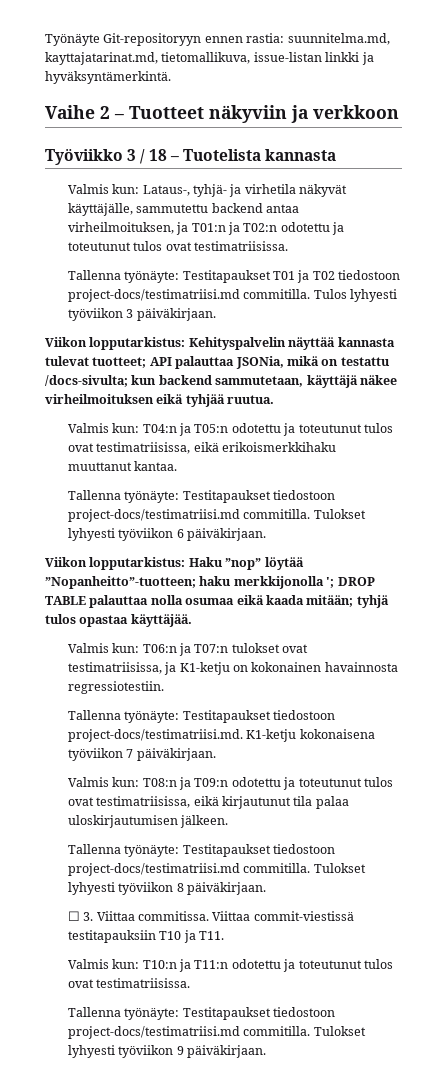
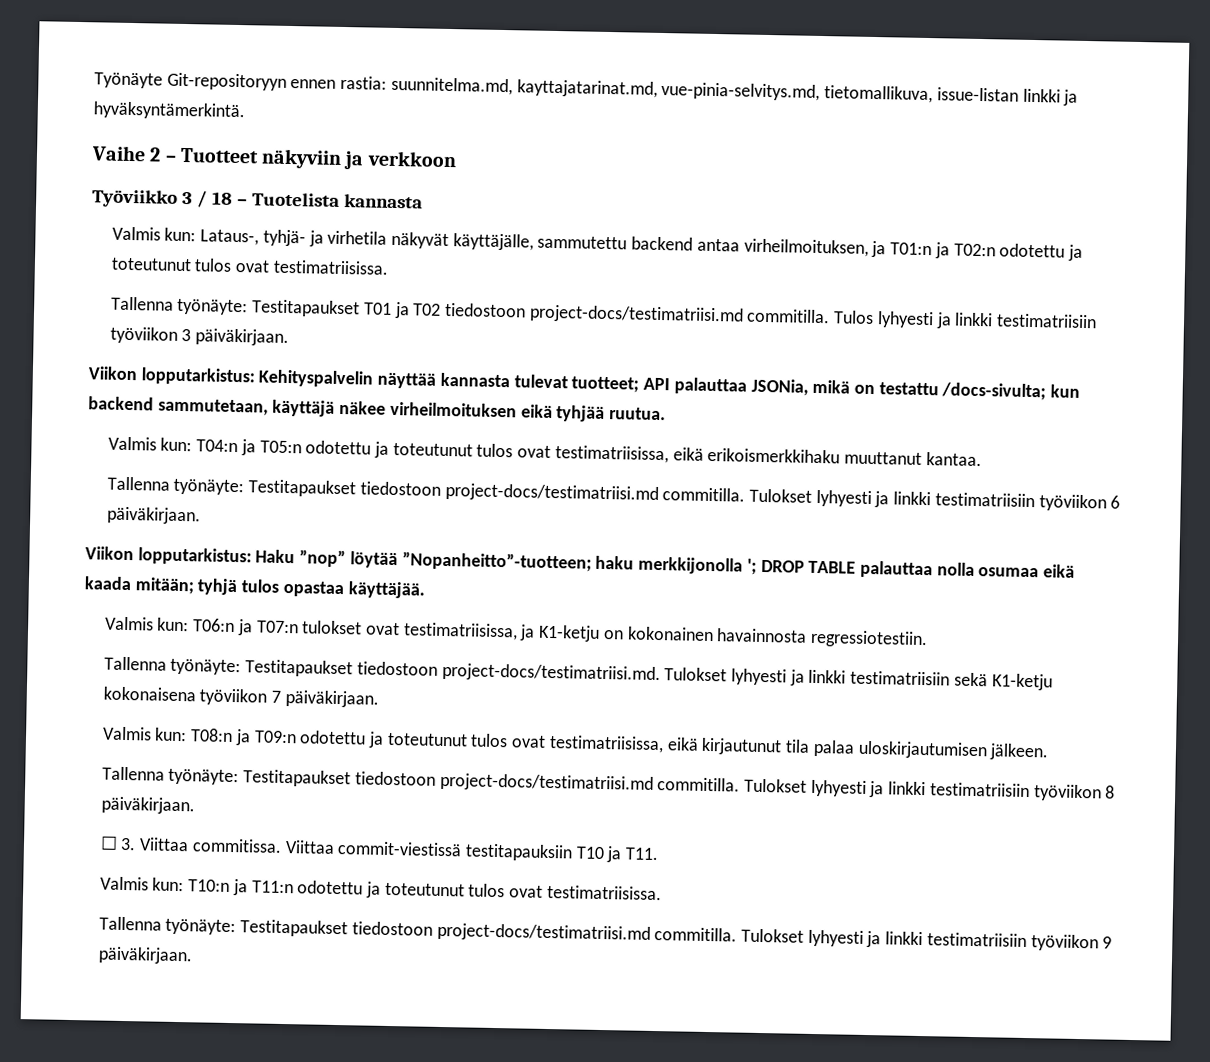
- Työnäyte Git-repositoryyn ennen rastia: suunnitelma.md, kayttajatarinat.md, tietomallikuva, issue-listan linkki ja hyväksyntämerkintä.
+ Työnäyte Git-repositoryyn ennen rastia: suunnitelma.md, kayttajatarinat.md, vue-pinia-selvitys.md, tietomallikuva, issue-listan linkki ja hyväksyntämerkintä.
- Tulos lyhyesti työviikon 3 päiväkirjaan.
+ Tulos lyhyesti ja linkki testimatriisiin työviikon 3 päiväkirjaan.
- Tulokset lyhyesti työviikon 6 päiväkirjaan.
+ Tulokset lyhyesti ja linkki testimatriisiin työviikon 6 päiväkirjaan.
- Tallenna työnäyte: Testitapaukset tiedostoon project-docs/testimatriisi.md. K1-ketju kokonaisena työviikon 7 päiväkirjaan.
+ Tallenna työnäyte: Testitapaukset tiedostoon project-docs/testimatriisi.md. Tulokset lyhyesti ja linkki testimatriisiin sekä K1-ketju kokonaisena työviikon 7 päiväkirjaan.
- Tulokset lyhyesti työviikon 8 päiväkirjaan.
+ Tulokset lyhyesti ja linkki testimatriisiin työviikon 8 päiväkirjaan.
- Tulokset lyhyesti työviikon 9 päiväkirjaan.
+ Tulokset lyhyesti ja linkki testimatriisiin työviikon 9 päiväkirjaan.

